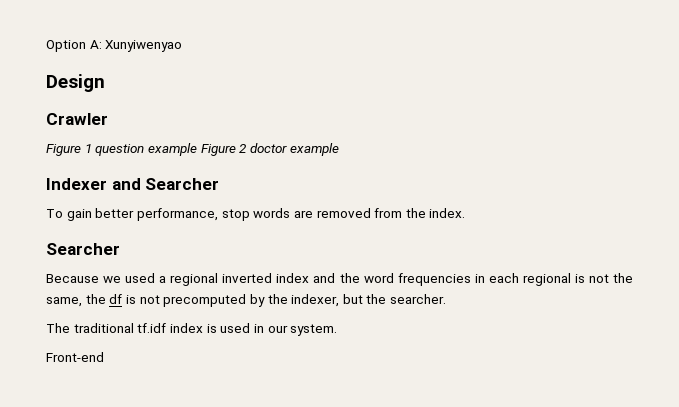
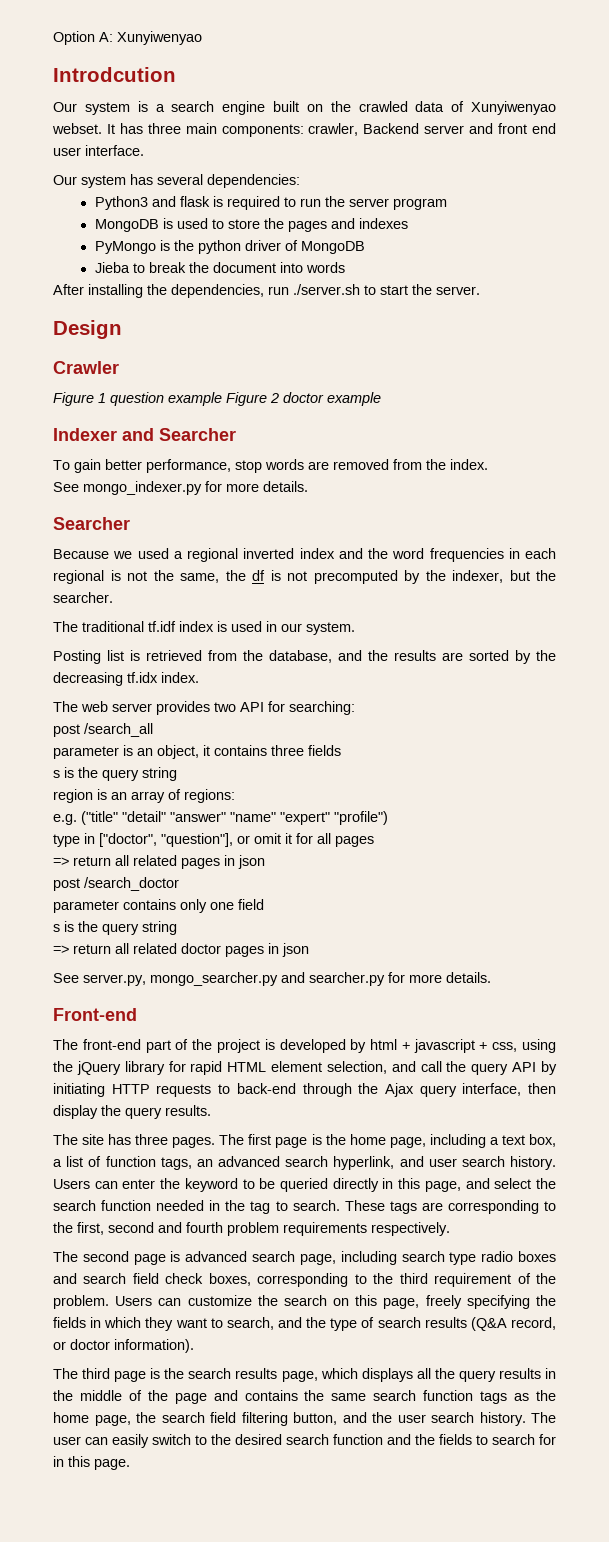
+ Introdcution
+ Our system is a search engine built on the crawled data of Xunyiwenyao webset. It has three main components: crawler, Backend server and front end user interface.
+ Our system has several dependencies:
+ Python3 and flask is required to run the server program
+ MongoDB is used to store the pages and indexes
+ PyMongo is the python driver of MongoDB
+ Jieba to break the document into words
+ After installing the dependencies, run ./server.sh to start the server.
+ See mongo_indexer.py for more details.
+ Posting list is retrieved from the database, and the results are sorted by the decreasing tf.idx index.
+ The web server provides two API for searching:
+ post /search_all
+ parameter is an object, it contains three fields
+ s is the query string
+ region is an array of regions:
+ e.g. ("title" "detail" "answer" "name" "expert" "profile")
+ type in ["doctor", "question"], or omit it for all pages
+ => return all related pages in json
+ post /search_doctor
+ parameter contains only one field
+ s is the query string
+ => return all related doctor pages in json
+ See server.py, mongo_searcher.py and searcher.py for more details.
  Front-end
+ The front-end part of the project is developed by html + javascript + css, using the jQuery library for rapid HTML element selection, and call the query API by initiating HTTP requests to back-end through the Ajax query interface, then display the query results.
+ The site has three pages. The first page is the home page, including a text box, a list of function tags, an advanced search hyperlink, and user search history. Users can enter the keyword to be queried directly in this page, and select the search function needed in the tag to search. These tags are corresponding to the first, second and fourth problem requirements respectively.
+ The second page is advanced search page, including search type radio boxes and search field check boxes, corresponding to the third requirement of the problem. Users can customize the search on this page, freely specifying the fields in which they want to search, and the type of search results (Q&A record, or doctor information).
+ The third page is the search results page, which displays all the query results in the middle of the page and contains the same search function tags as the home page, the search field filtering button, and the user search history. The user can easily switch to the desired search function and the fields to search for in this page.

